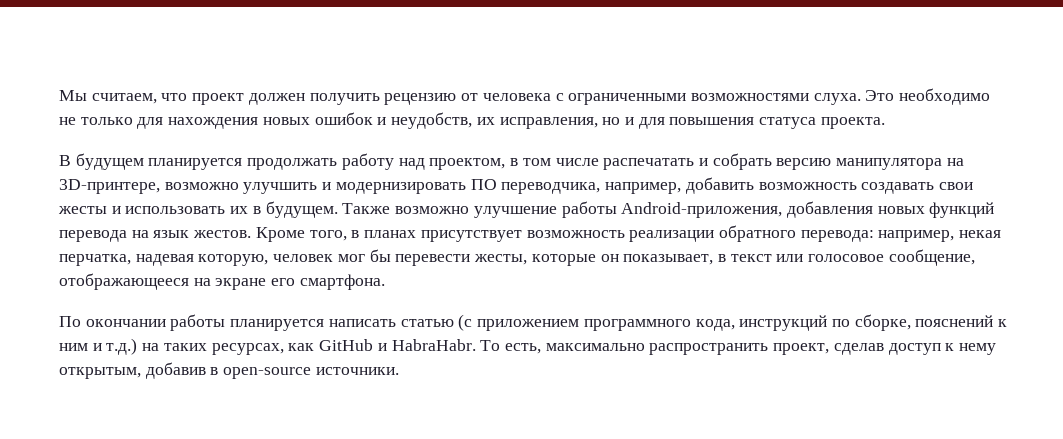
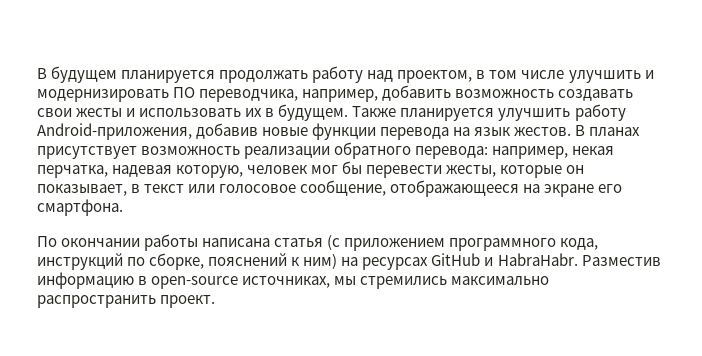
- Мы считаем, что проект должен получить рецензию от человека с ограниченными возможностями слуха. Это необходимо не только для нахождения новых ошибок и неудобств, их исправления, но и для повышения статуса проекта.
- В будущем планируется продолжать работу над проектом, в том числе распечатать и собрать версию манипулятора на 3D-принтере, возможно улучшить и модернизировать ПО переводчика, например, добавить возможность создавать свои жесты и использовать их в будущем.
+ В будущем планируется продолжать работу над проектом, в том числе улучшить и модернизировать ПО переводчика, например, добавить возможность создавать свои жесты и использовать их в будущем.
- Также возможно улучшение работы Android-приложения, добавления новых функций перевода на язык жестов.
+ Также планируется улучшить работу Android-приложения, добавив новые функции перевода на язык жестов.
- Кроме того, в планах присутствует возможность реализации обратного перевода: например, некая перчатка, надевая которую, человек мог бы перевести жесты, которые он показывает, в текст или голосовое сообщение, отображающееся на экране его смартфона.
+ В планах присутствует возможность реализации обратного перевода: например, некая перчатка, надевая которую, человек мог бы перевести жесты, которые он показывает, в текст или голосовое сообщение, отображающееся на экране его смартфона.
- По окончании работы планируется написать статью (с приложением программного кода, инструкций по сборке, пояснений к ним и т.д.) на таких ресурсах, как GitHub и HabraHabr. То есть, максимально распространить проект, сделав доступ к нему открытым, добавив в open-source источники.
+ По окончании работы написана статья (с приложением программного кода, инструкций по сборке, пояснений к ним) на ресурсах GitHub и HabraHabr. Разместив информацию в open-source источниках, мы стремились максимально распространить проект.

